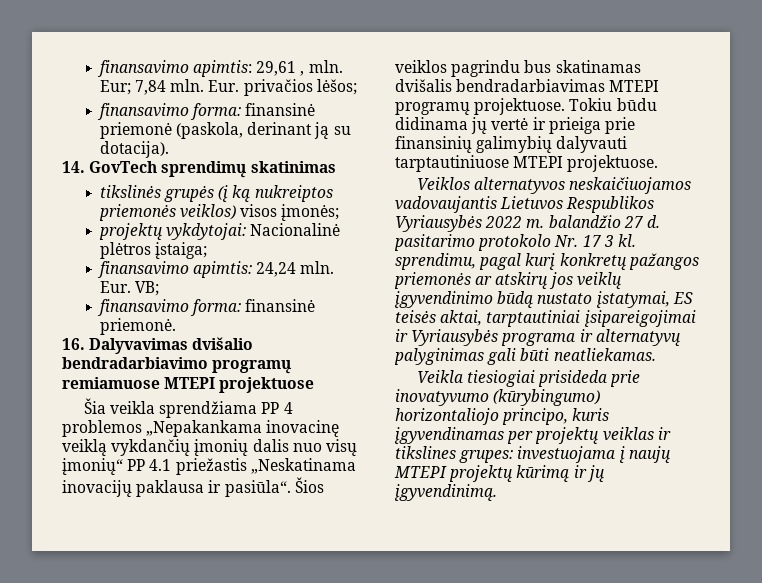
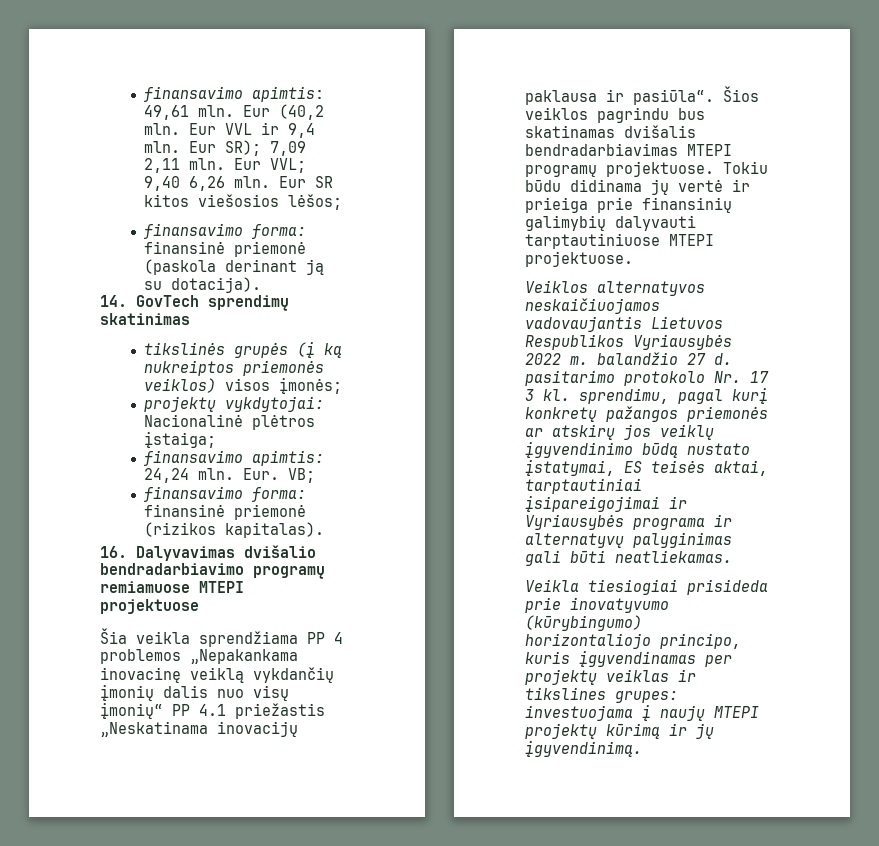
- finansavimo apimtis: 29,61 , mln. Eur; 7,84 mln. Eur. privačios lėšos;
+ finansavimo apimtis: 49,61 mln. Eur (40,2 mln. Eur VVL ir 9,4 mln. Eur SR); 7,09 2,11 mln. Eur VVL; 9,40 6,26 mln. Eur SR kitos viešosios lėšos;
- finansavimo forma: finansinė priemonė (paskola, derinant ją su dotacija).
+ finansavimo forma: finansinė priemonė (paskola derinant ją su dotacija).
- finansavimo forma: finansinė priemonė.
+ finansavimo forma: finansinė priemonė (rizikos kapitalas).

